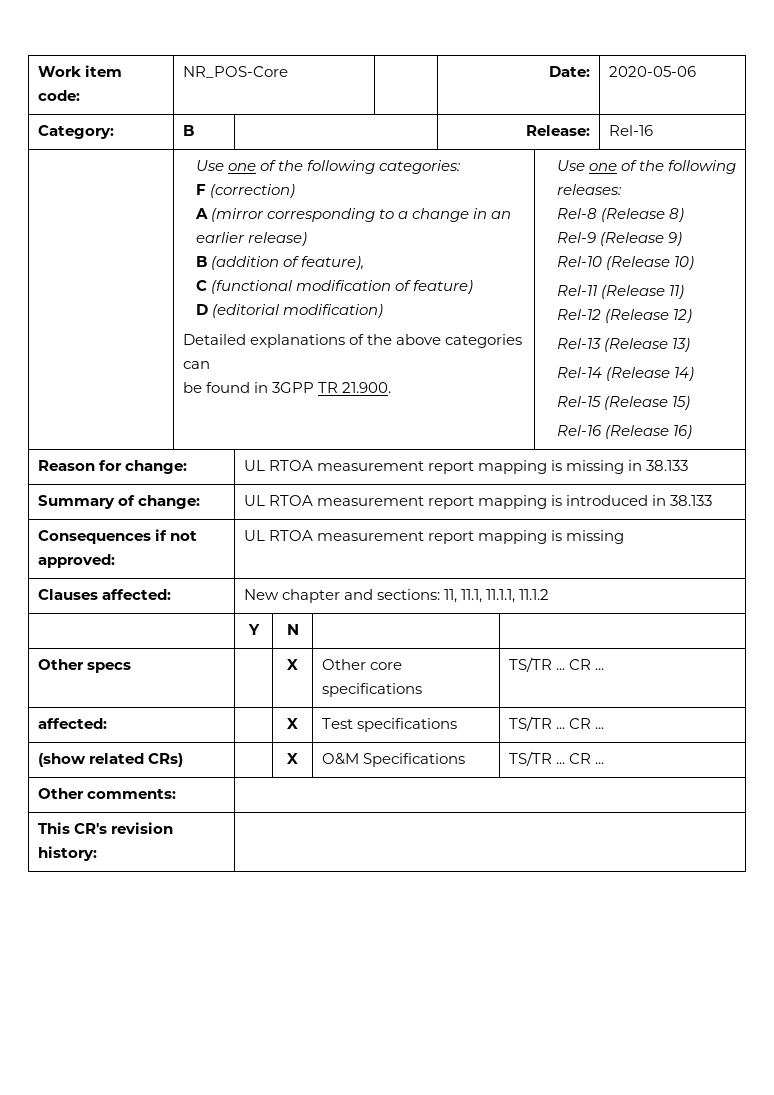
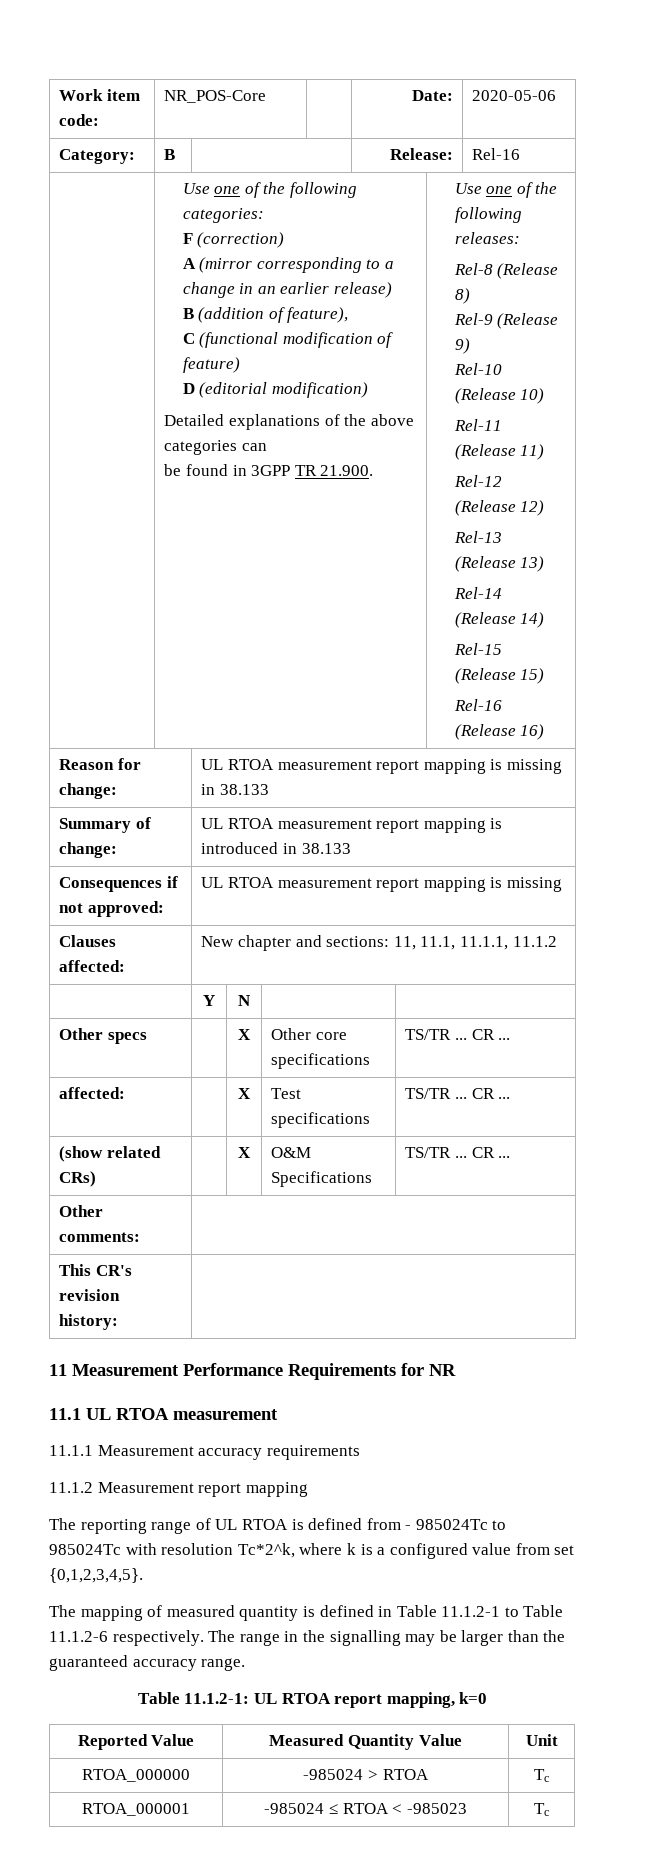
+ 11 Measurement Performance Requirements for NR
+ 11.1 UL RTOA measurement
+ 11.1.1 Measurement accuracy requirements
+ 11.1.2 Measurement report mapping
+ The reporting range of UL RTOA is defined from - 985024Tc to 985024Tc with resolution Tc*2^k, where k is a configured value from set {0,1,2,3,4,5}.
+ The mapping of measured quantity is defined in Table 11.1.2-1 to Table 11.1.2-6 respectively. The range in the signalling may be larger than the guaranteed accuracy range.
+ Table 11.1.2-1: UL RTOA report mapping, k=0
+ Reported Value | Measured Quantity Value | Unit
+ RTOA_000000 | -985024 > RTOA | Tc
+ RTOA_000001 | -985024 ≤ RTOA < -985023 | Tc

